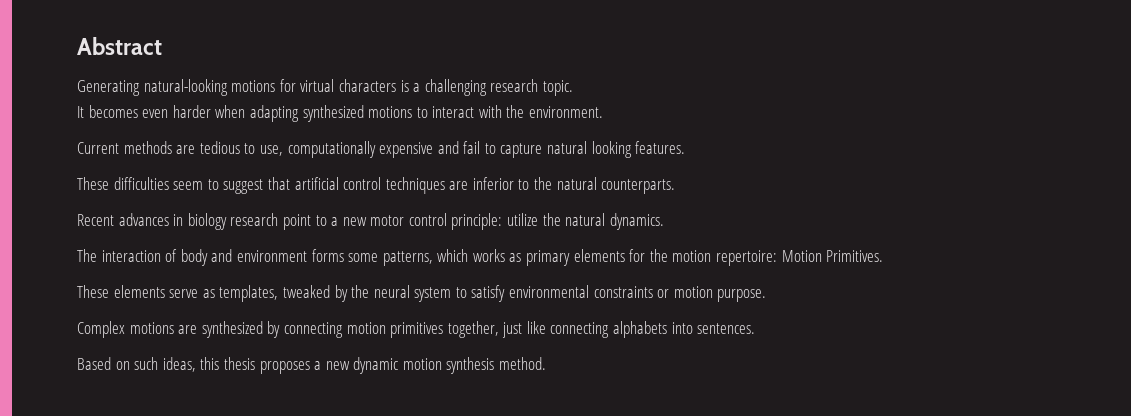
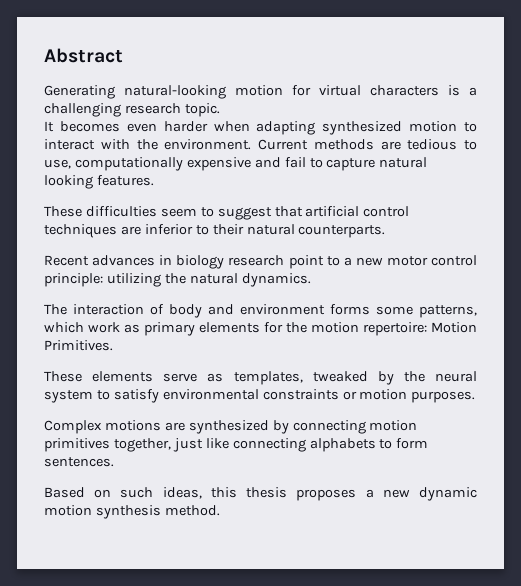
- Generating natural-looking motions for virtual characters is a challenging research topic.
+ Generating natural-looking motion for virtual characters is a challenging research topic.
- It becomes even harder when adapting synthesized motions to interact with the environment.
- Current methods are tedious to use, computationally expensive and fail to capture natural looking features.
+ It becomes even harder when adapting synthesized motion to interact with the environment. Current methods are tedious to use, computationally expensive and fail to capture natural looking features.
- These difficulties seem to suggest that artificial control techniques are inferior to the natural counterparts.
+ These difficulties seem to suggest that artificial control techniques are inferior to their natural counterparts.
- Recent advances in biology research point to a new motor control principle: utilize the natural dynamics.
+ Recent advances in biology research point to a new motor control principle: utilizing the natural dynamics.
- The interaction of body and environment forms some patterns, which works as primary elements for the motion repertoire: Motion Primitives.
+ The interaction of body and environment forms some patterns, which work as primary elements for the motion repertoire: Motion Primitives.
- These elements serve as templates, tweaked by the neural system to satisfy environmental constraints or motion purpose.
+ These elements serve as templates, tweaked by the neural system to satisfy environmental constraints or motion purposes.
- Complex motions are synthesized by connecting motion primitives together, just like connecting alphabets into sentences.
+ Complex motions are synthesized by connecting motion primitives together, just like connecting alphabets to form sentences.

